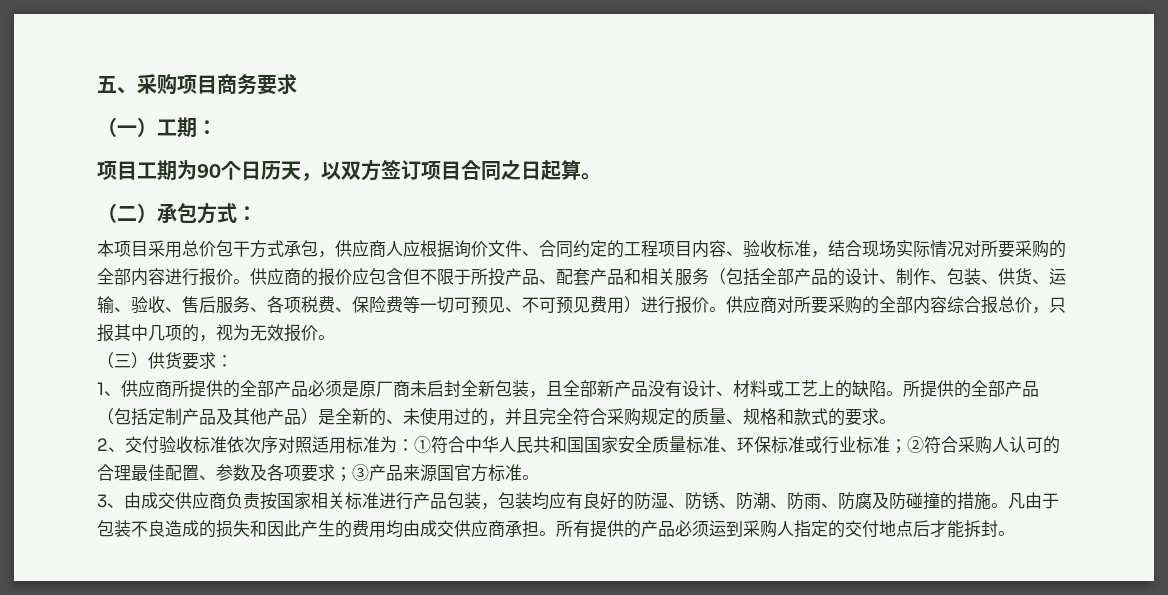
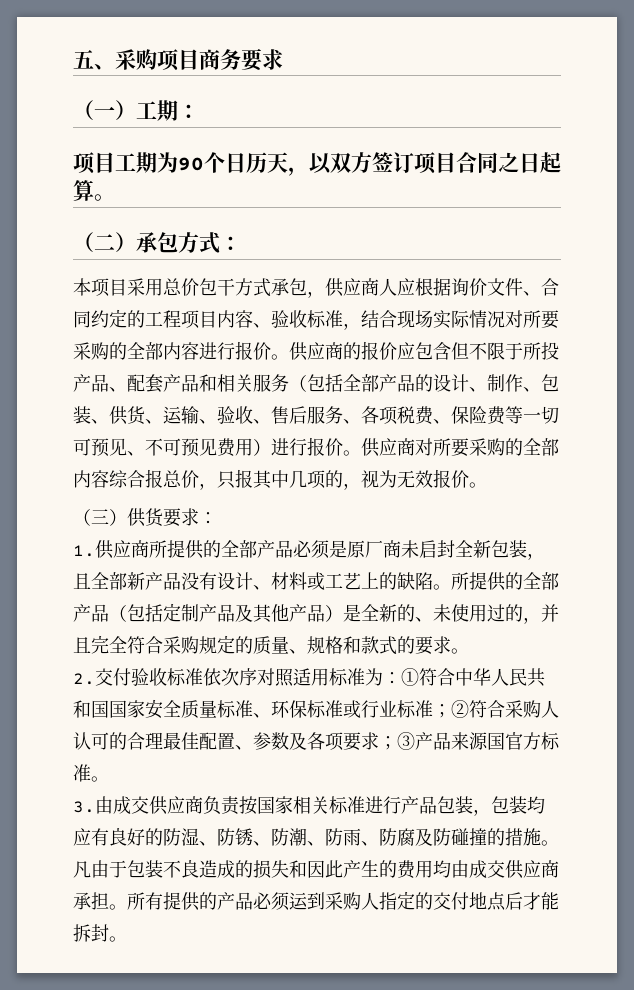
- 1、供应商所提供的全部产品必须是原厂商未启封全新包装，且全部新产品没有设计、材料或工艺上的缺陷。
+ 1.供应商所提供的全部产品必须是原厂商未启封全新包装，且全部新产品没有设计、材料或工艺上的缺陷。
- 2、交付验收标准依次序对照适用标准为：①符合中华人民共和国国家安全质量标准、环保标准或行业标准；②符合采购人认可的合理最佳配置、参数及各项要求；③产品来源国官方标准。
+ 2.交付验收标准依次序对照适用标准为：①符合中华人民共和国国家安全质量标准、环保标准或行业标准；②符合采购人认可的合理最佳配置、参数及各项要求；③产品来源国官方标准。
- 3、由成交供应商负责按国家相关标准进行产品包装，包装均应有良好的防湿、防锈、防潮、防雨、防腐及防碰撞的措施。
+ 3.由成交供应商负责按国家相关标准进行产品包装，包装均应有良好的防湿、防锈、防潮、防雨、防腐及防碰撞的措施。

